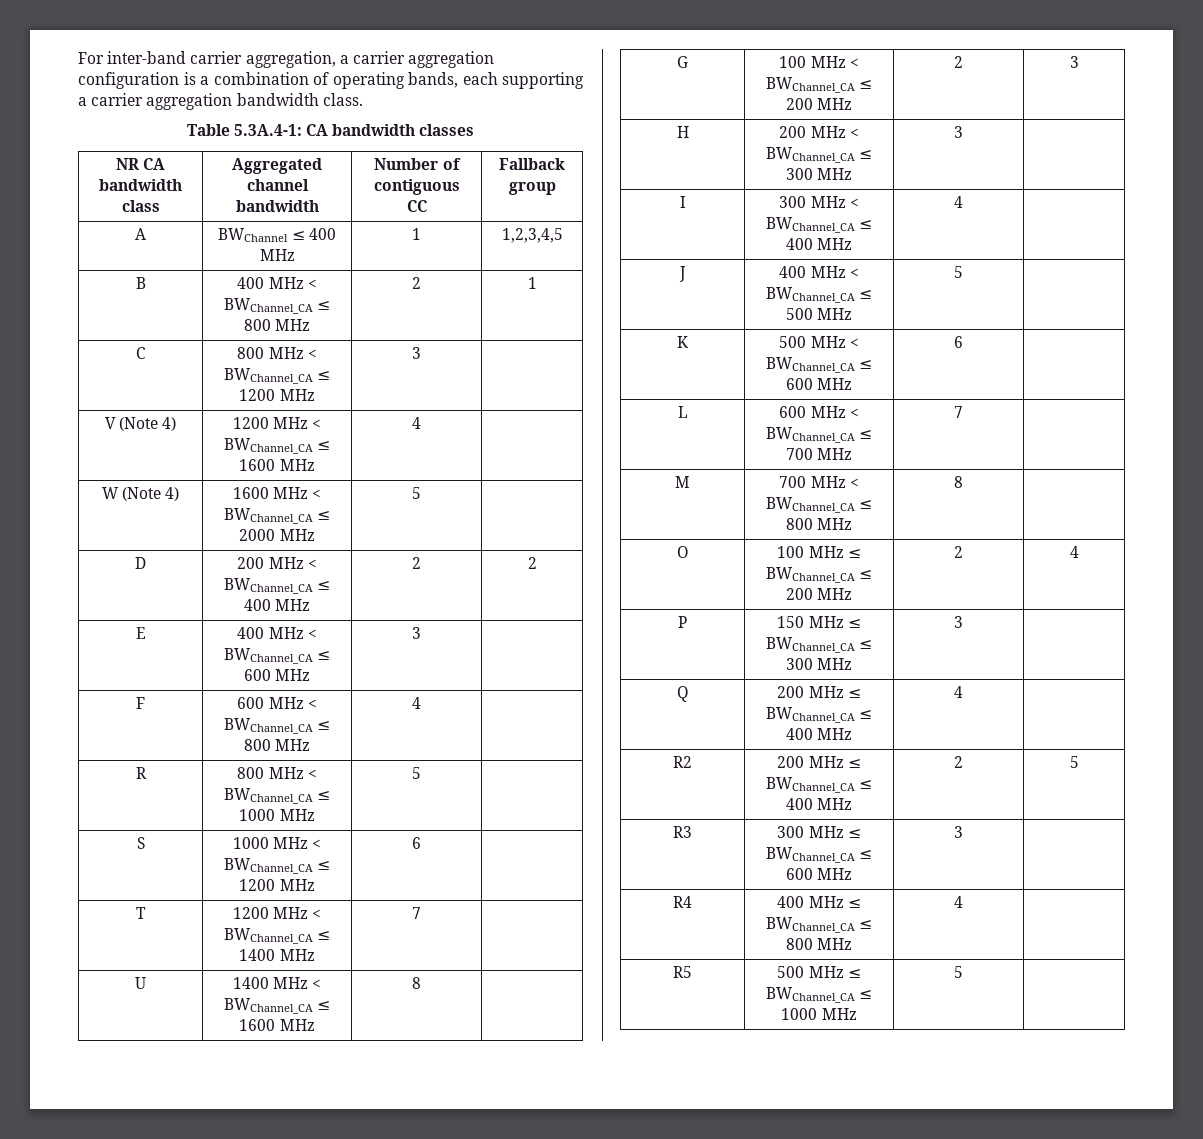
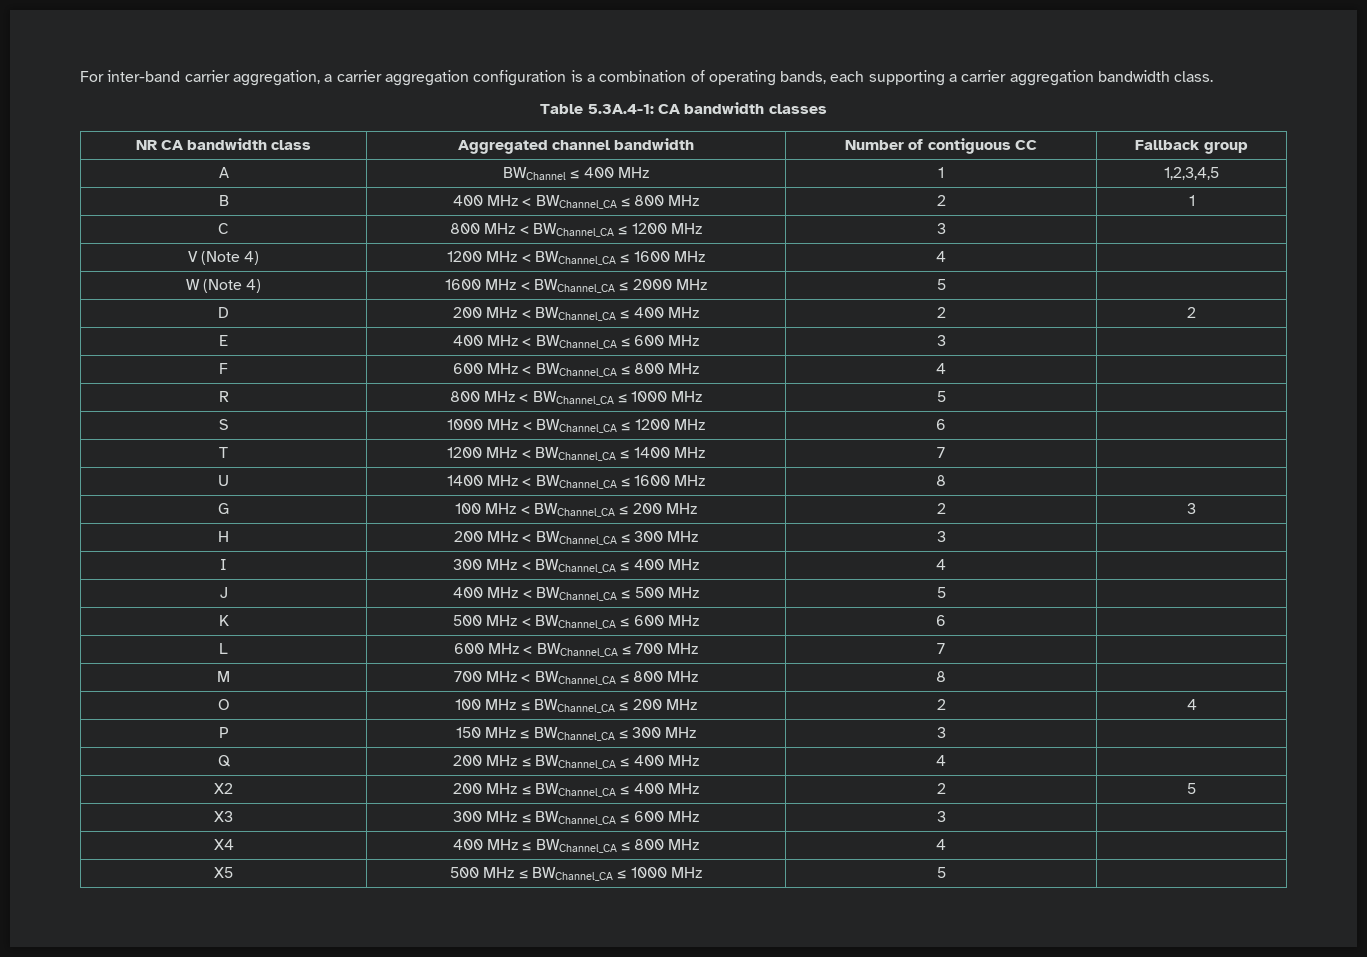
- R2 | 200 MHz ≤ BWChannel_CA ≤ 400 MHz | 2 | 5
+ X2 | 200 MHz ≤ BWChannel_CA ≤ 400 MHz | 2 | 5
- R3 | 300 MHz ≤ BWChannel_CA ≤ 600 MHz | 3 |
+ X3 | 300 MHz ≤ BWChannel_CA ≤ 600 MHz | 3 |
- R4 | 400 MHz ≤ BWChannel_CA ≤ 800 MHz | 4 |
+ X4 | 400 MHz ≤ BWChannel_CA ≤ 800 MHz | 4 |
- R5 | 500 MHz ≤ BWChannel_CA ≤ 1000 MHz | 5 |
+ X5 | 500 MHz ≤ BWChannel_CA ≤ 1000 MHz | 5 |

